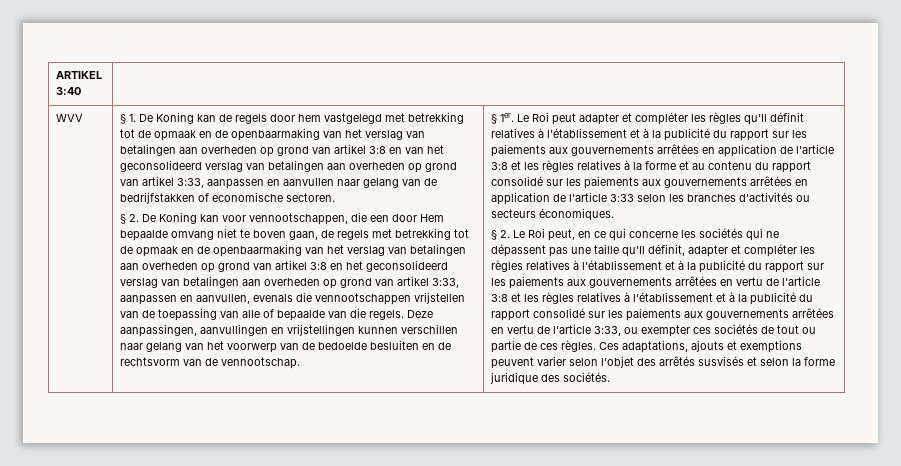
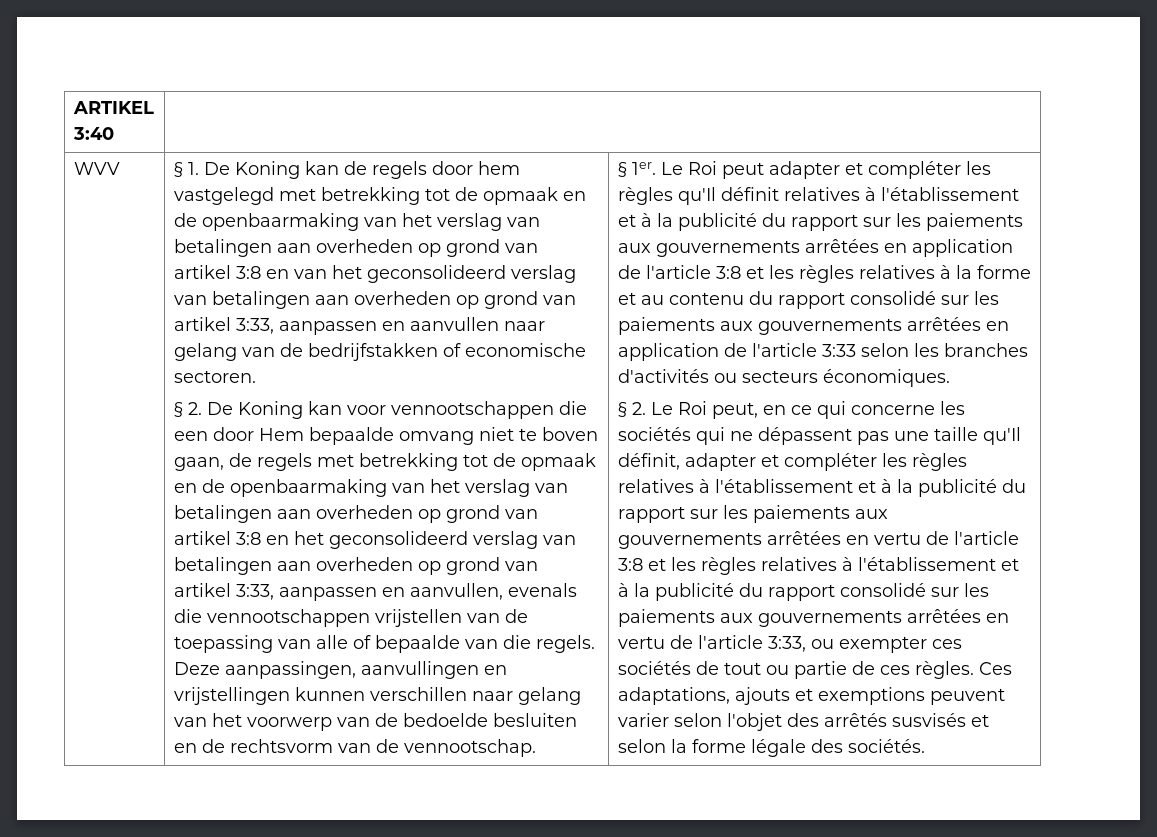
- § 2. De Koning kan voor vennootschappen, die een door Hem bepaalde omvang niet te boven gaan, de regels met betrekking tot de opmaak en de openbaarmaking van het verslag van betalingen aan overheden op grond van artikel 3:8 en het geconsolideerd verslag van betalingen aan overheden op grond van artikel 3:33, aanpassen en aanvullen, evenals die vennootschappen vrijstellen van de toepassing van alle of bepaalde van die regels.
+ § 2. De Koning kan voor vennootschappen die een door Hem bepaalde omvang niet te boven gaan, de regels met betrekking tot de opmaak en de openbaarmaking van het verslag van betalingen aan overheden op grond van artikel 3:8 en het geconsolideerd verslag van betalingen aan overheden op grond van artikel 3:33, aanpassen en aanvullen, evenals die vennootschappen vrijstellen van de toepassing van alle of bepaalde van die regels.
- Ces adaptations, ajouts et exemptions peuvent varier selon l'objet des arrêtés susvisés et selon la forme juridique des sociétés.
+ Ces adaptations, ajouts et exemptions peuvent varier selon l'objet des arrêtés susvisés et selon la forme légale des sociétés.

